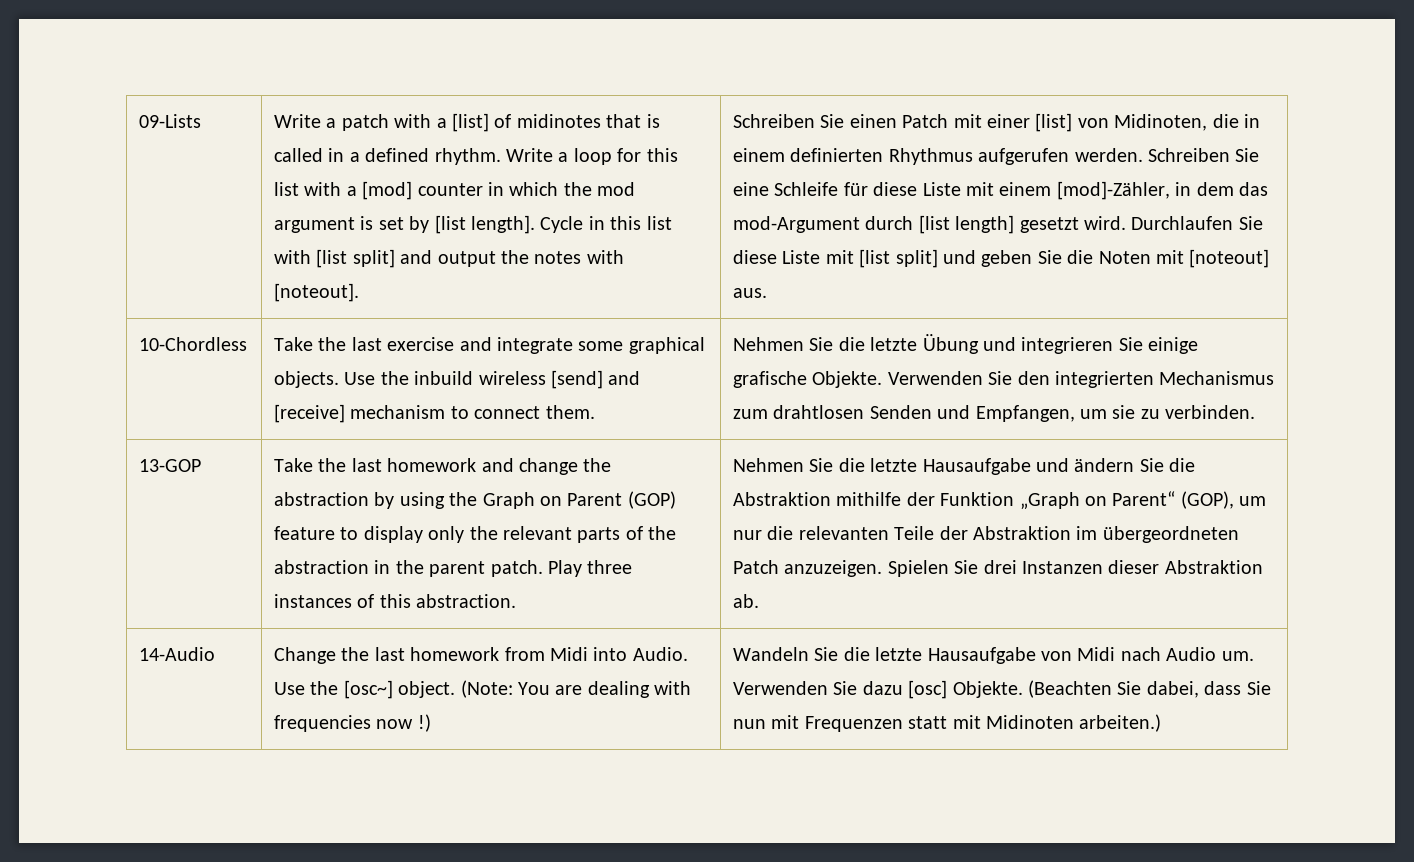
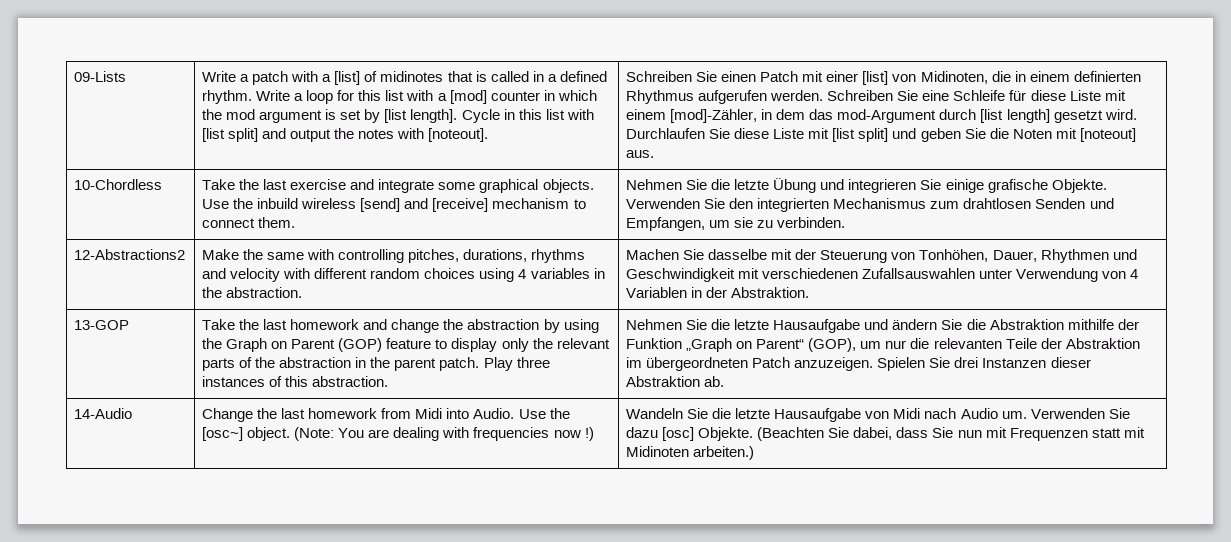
+ 12-Abstractions2 | Make the same with controlling pitches, durations, rhythms and velocity with different random choices using 4 variables in the abstraction. | Machen Sie dasselbe mit der Steuerung von Tonhöhen, Dauer, Rhythmen und Geschwindigkeit mit verschiedenen Zufallsauswahlen unter Verwendung von 4 Variablen in der Abstraktion.

